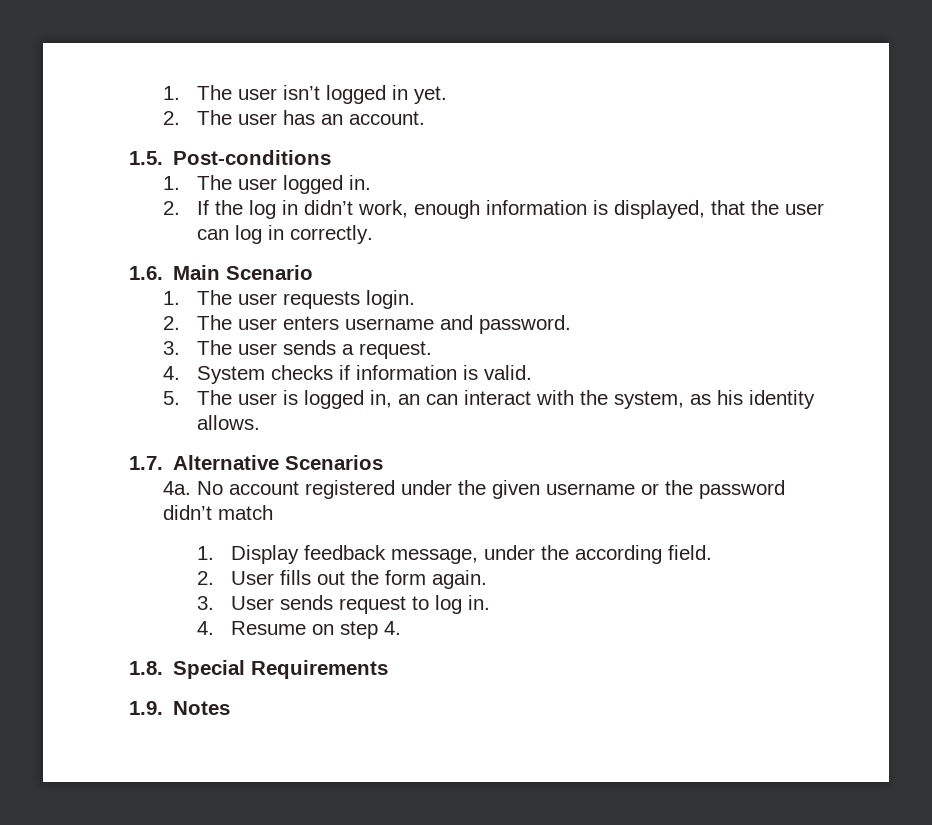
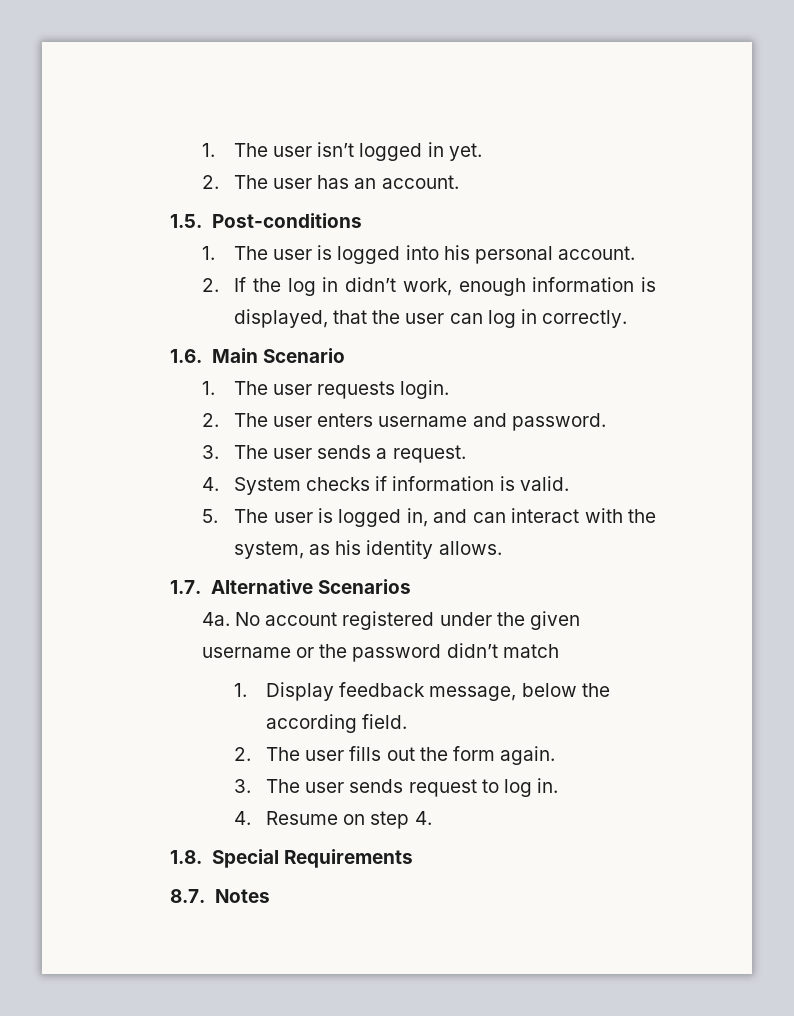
- 1. The user logged in.
+ 1. The user is logged into his personal account.
- 5. The user is logged in, an can interact with the system, as his identity allows.
+ 5. The user is logged in, and can interact with the system, as his identity allows.
- 1. Display feedback message, under the according field.
+ 1. Display feedback message, below the according field.
- 2. User fills out the form again.
+ 2. The user fills out the form again.
- 3. User sends request to log in.
+ 3. The user sends request to log in.
- 1.9. Notes
+ 8.7. Notes

